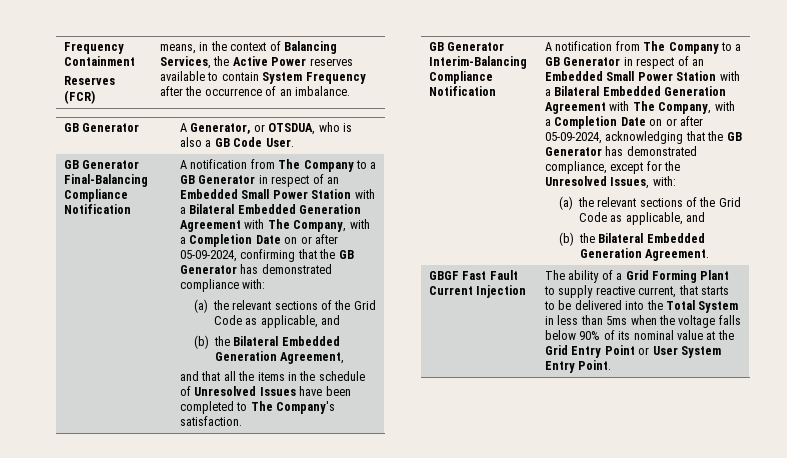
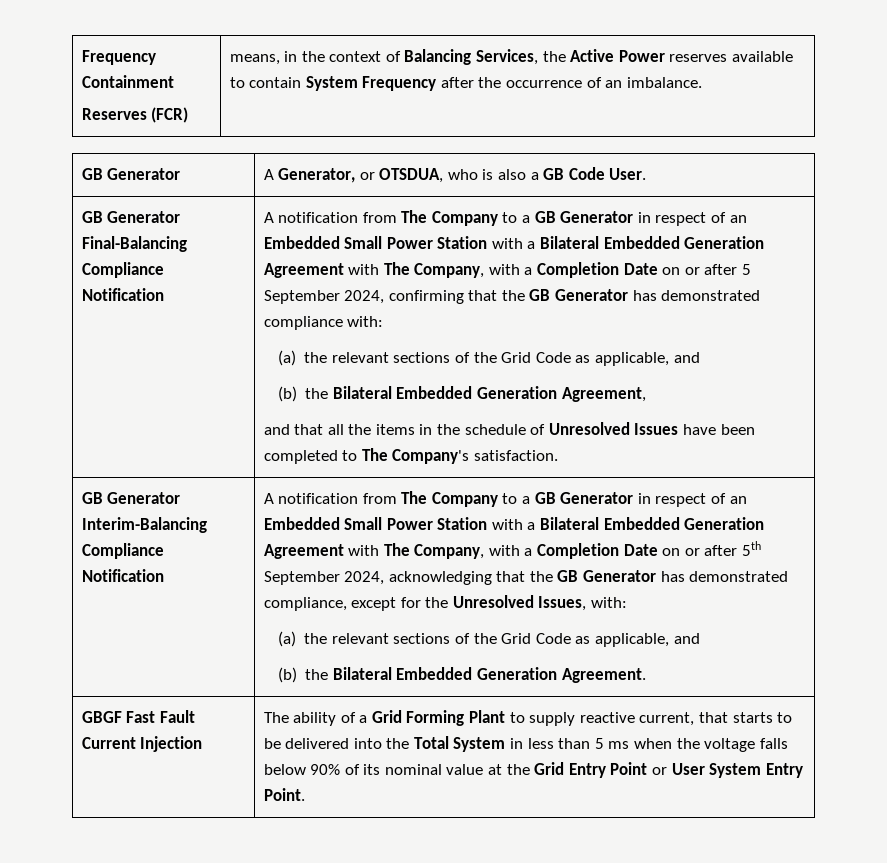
- A notification from The Company to a GB Generator in respect of an Embedded Small Power Station with a Bilateral Embedded Generation Agreement with The Company, with a Completion Date on or after 05-09-2024, confirming that the GB Generator has demonstrated compliance with:
+ A notification from The Company to a GB Generator in respect of an Embedded Small Power Station with a Bilateral Embedded Generation Agreement with The Company, with a Completion Date on or after 5 September 2024, confirming that the GB Generator has demonstrated compliance with:
- A notification from The Company to a GB Generator in respect of an Embedded Small Power Station with a Bilateral Embedded Generation Agreement with The Company, with a Completion Date on or after 05-09-2024, acknowledging that the GB Generator has demonstrated compliance, except for the Unresolved Issues, with:
+ A notification from The Company to a GB Generator in respect of an Embedded Small Power Station with a Bilateral Embedded Generation Agreement with The Company, with a Completion Date on or after 5th September 2024, acknowledging that the GB Generator has demonstrated compliance, except for the Unresolved Issues, with:
- The ability of a Grid Forming Plant to supply reactive current, that starts to be delivered into the Total System in less than 5ms when the voltage falls below 90% of its nominal value at the Grid Entry Point or User System Entry Point.
+ The ability of a Grid Forming Plant to supply reactive current, that starts to be delivered into the Total System in less than 5 ms when the voltage falls below 90% of its nominal value at the Grid Entry Point or User System Entry Point.

